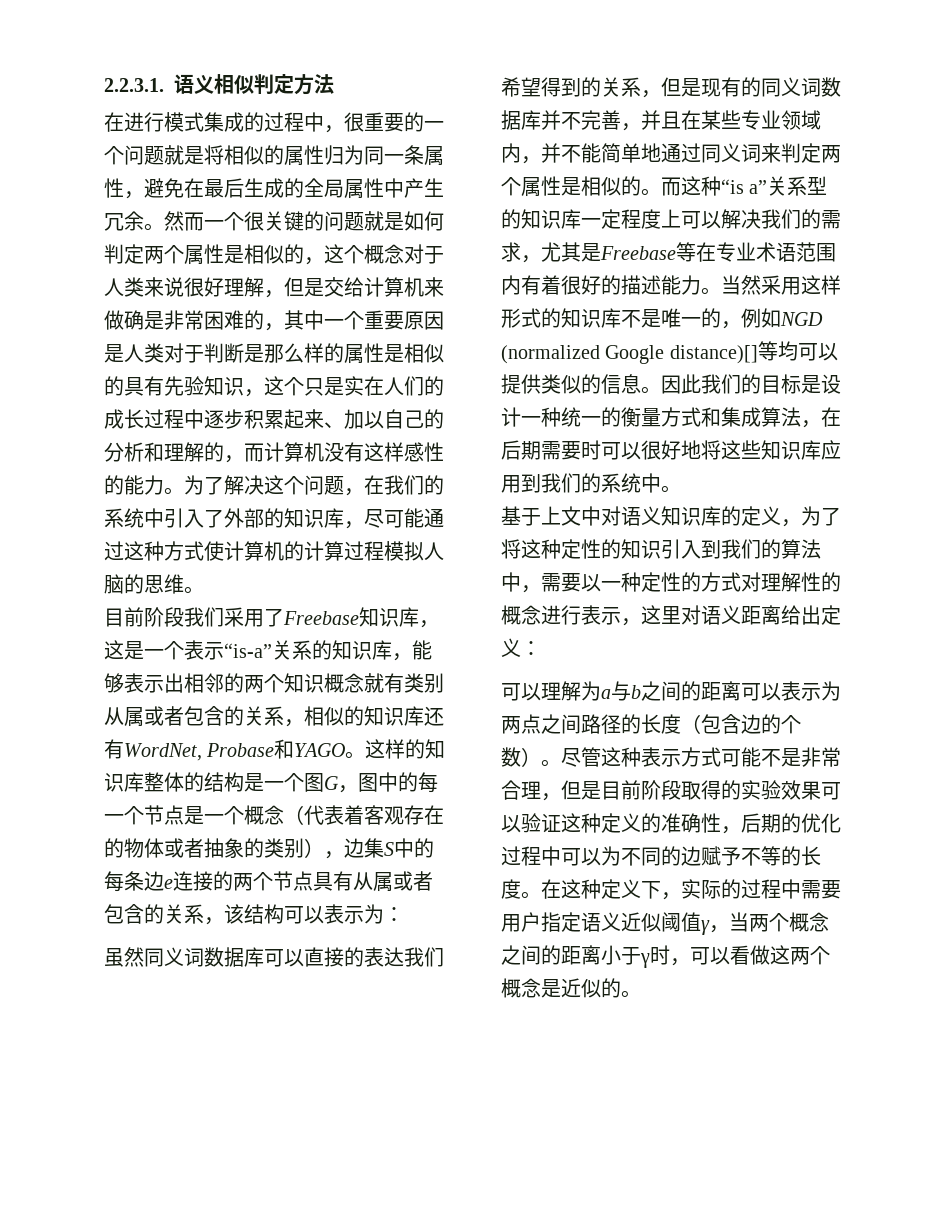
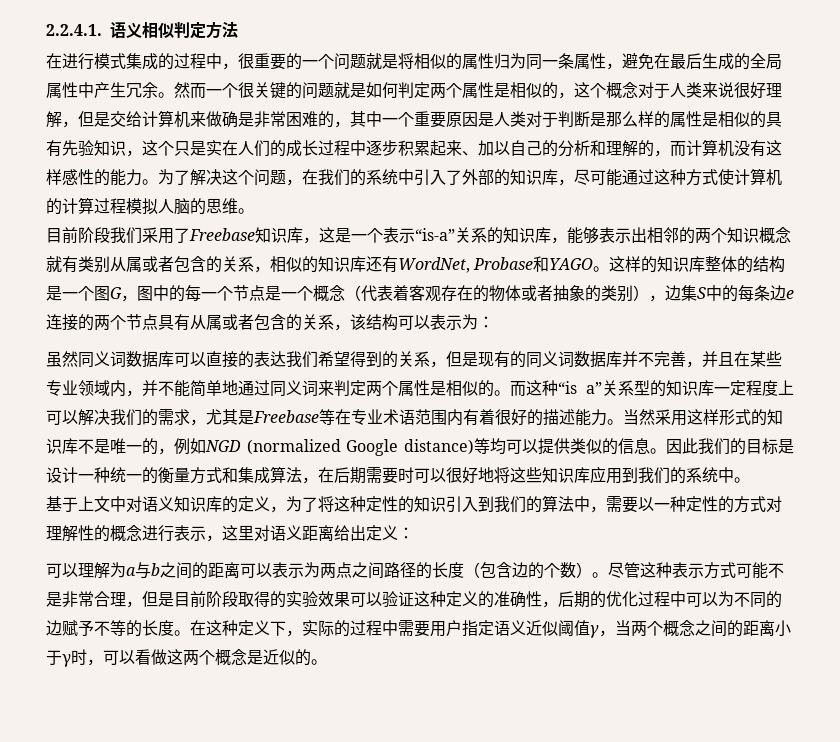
- 2.2.3.1.语义相似判定方法
+ 2.2.4.1.语义相似判定方法
- 当然采用这样形式的知识库不是唯一的，例如NGD (normalized Google distance)[]等均可以提供类似的信息。
+ 当然采用这样形式的知识库不是唯一的，例如NGD (normalized Google distance)等均可以提供类似的信息。

